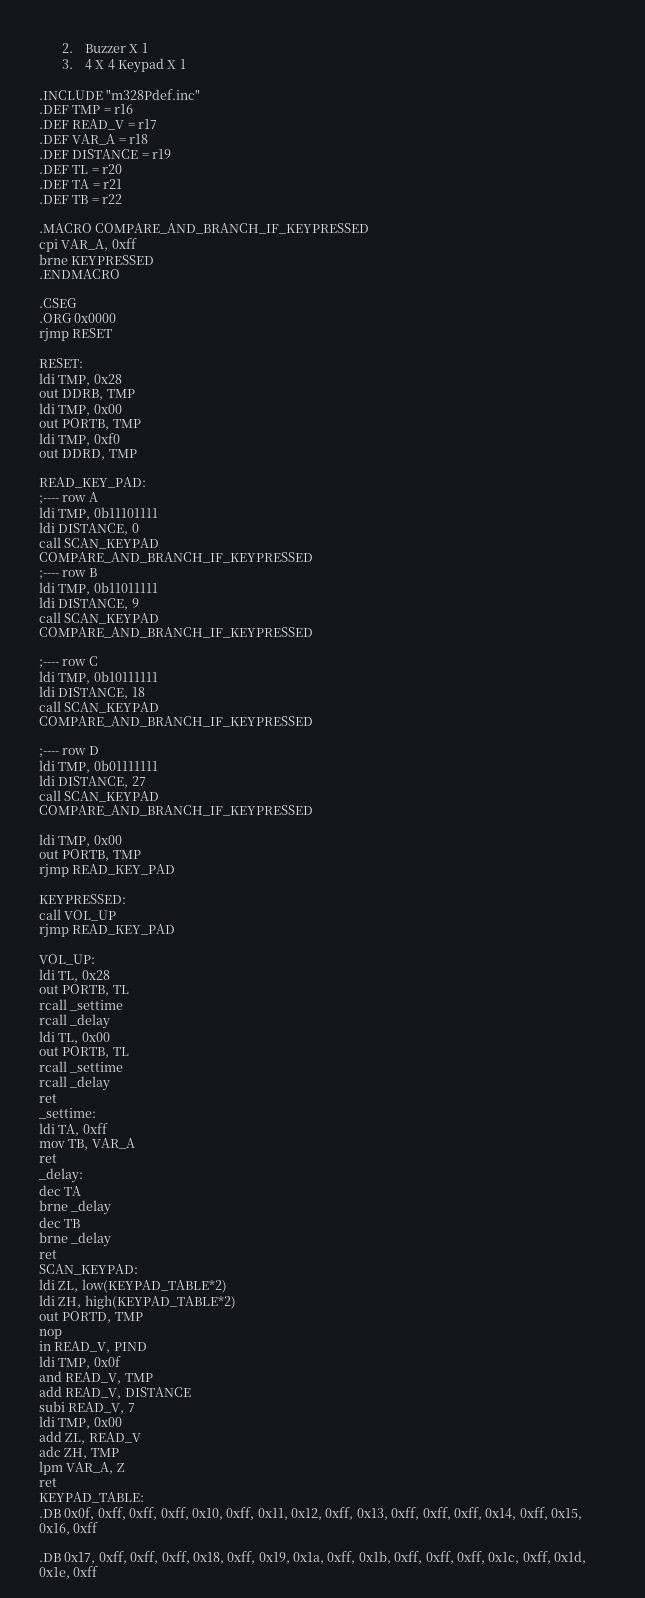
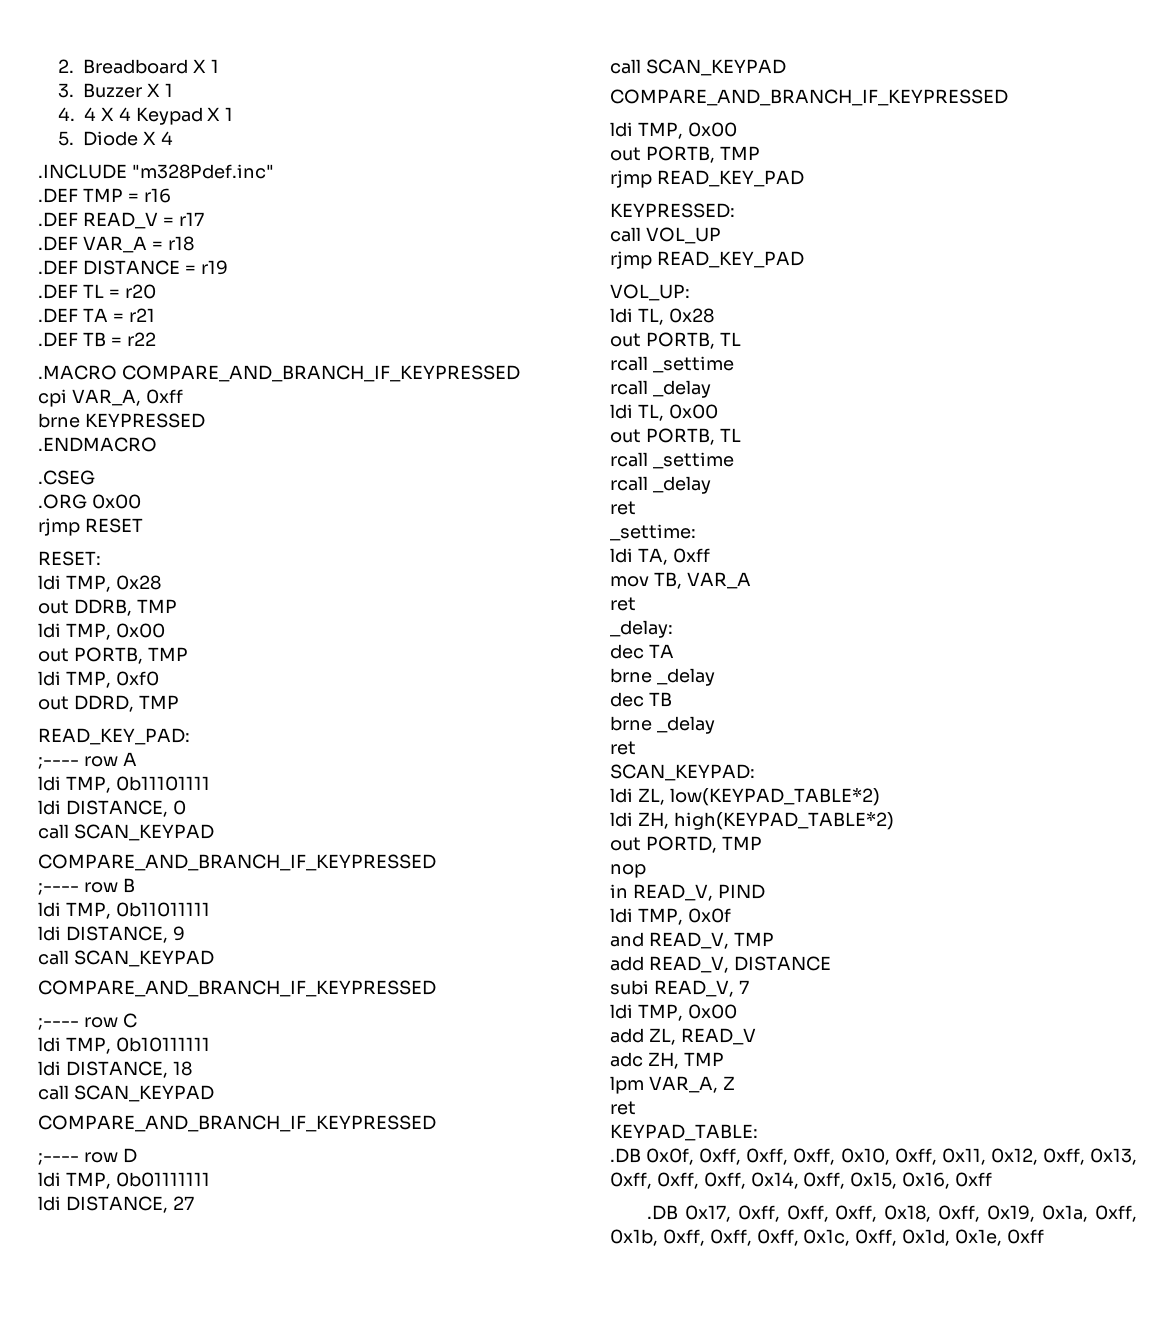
- 2. Buzzer X 1
+ 2. Breadboard X 1
+ 3. Buzzer X 1
- 3. 4 X 4 Keypad X 1
+ 4. 4 X 4 Keypad X 1
+ 5. Diode X 4
- .ORG 0x0000
+ .ORG 0x00

